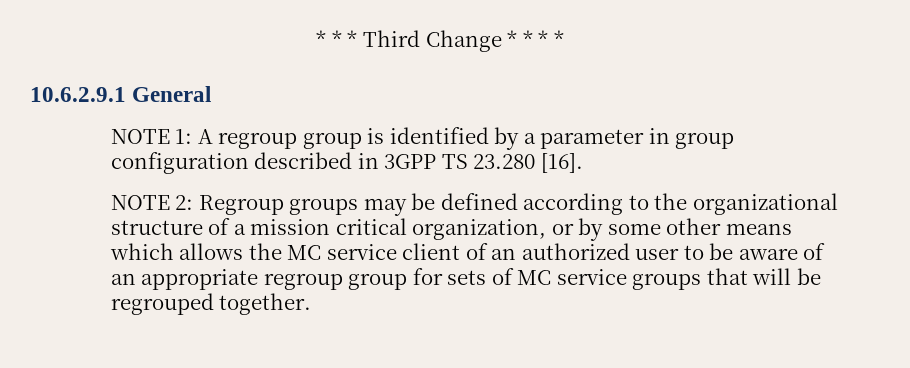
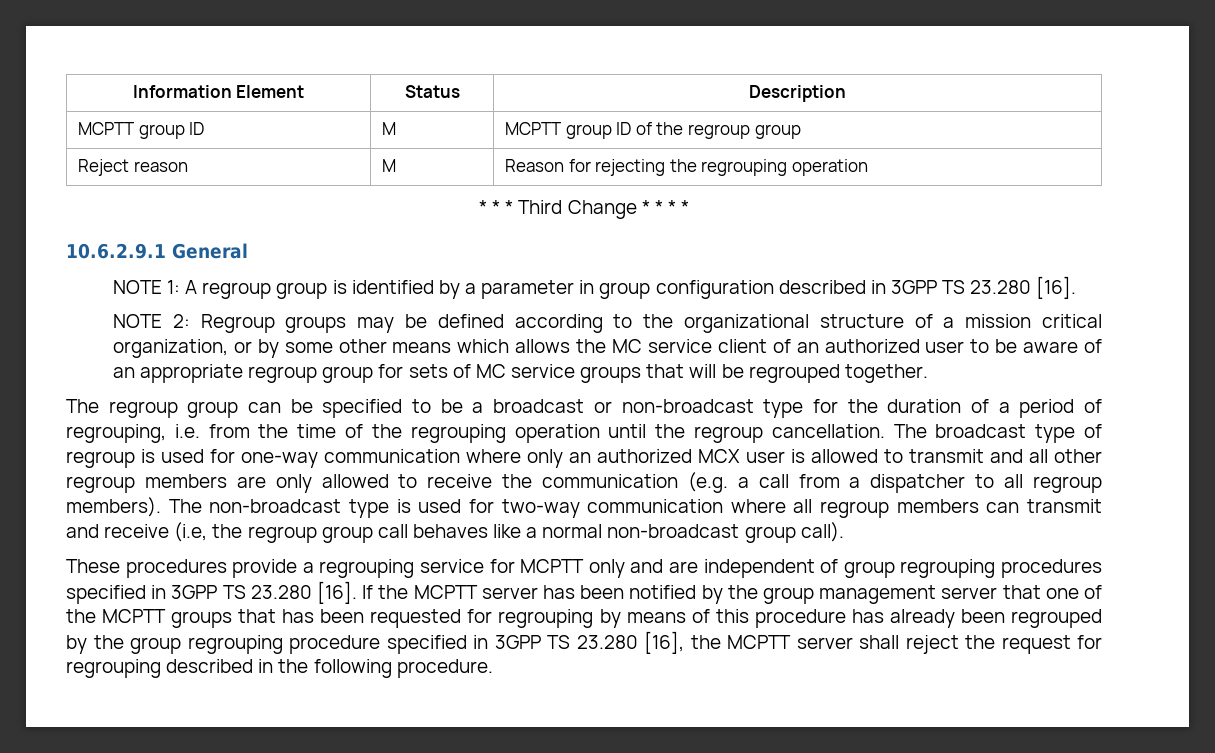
+ Information Element | Status | Description
+ MCPTT group ID | M | MCPTT group ID of the regroup group
+ Reject reason | M | Reason for rejecting the regrouping operation
+ The regroup group can be specified to be a broadcast or non-broadcast type for the duration of a period of regrouping, i.e. from the time of the regrouping operation until the regroup cancellation. The broadcast type of regroup is used for one-way communication where only an authorized MCX user is allowed to transmit and all other regroup members are only allowed to receive the communication (e.g. a call from a dispatcher to all regroup members). The non-broadcast type is used for two-way communication where all regroup members can transmit and receive (i.e, the regroup group call behaves like a normal non-broadcast group call).
+ These procedures provide a regrouping service for MCPTT only and are independent of group regrouping procedures specified in 3GPP TS 23.280 [16]. If the MCPTT server has been notified by the group management server that one of the MCPTT groups that has been requested for regrouping by means of this procedure has already been regrouped by the group regrouping procedure specified in 3GPP TS 23.280 [16], the MCPTT server shall reject the request for regrouping described in the following procedure.

